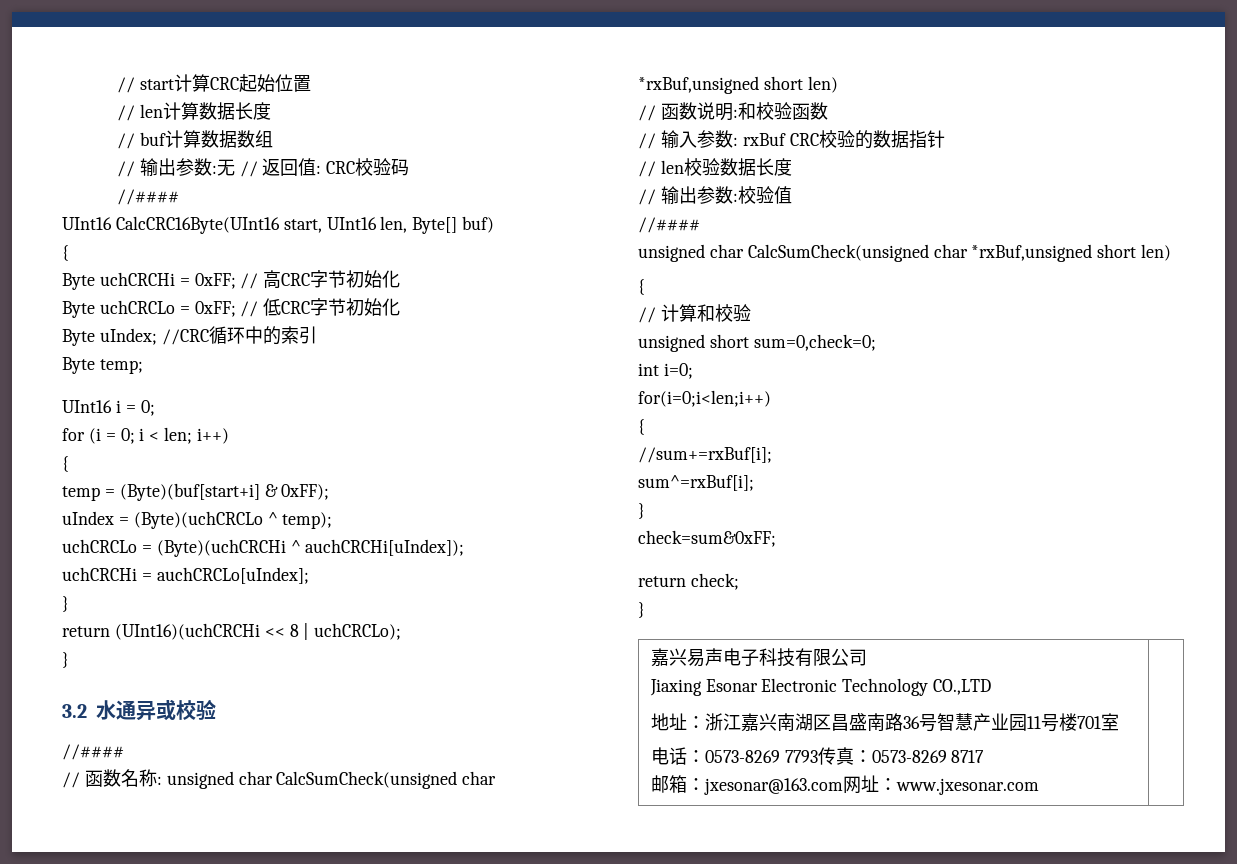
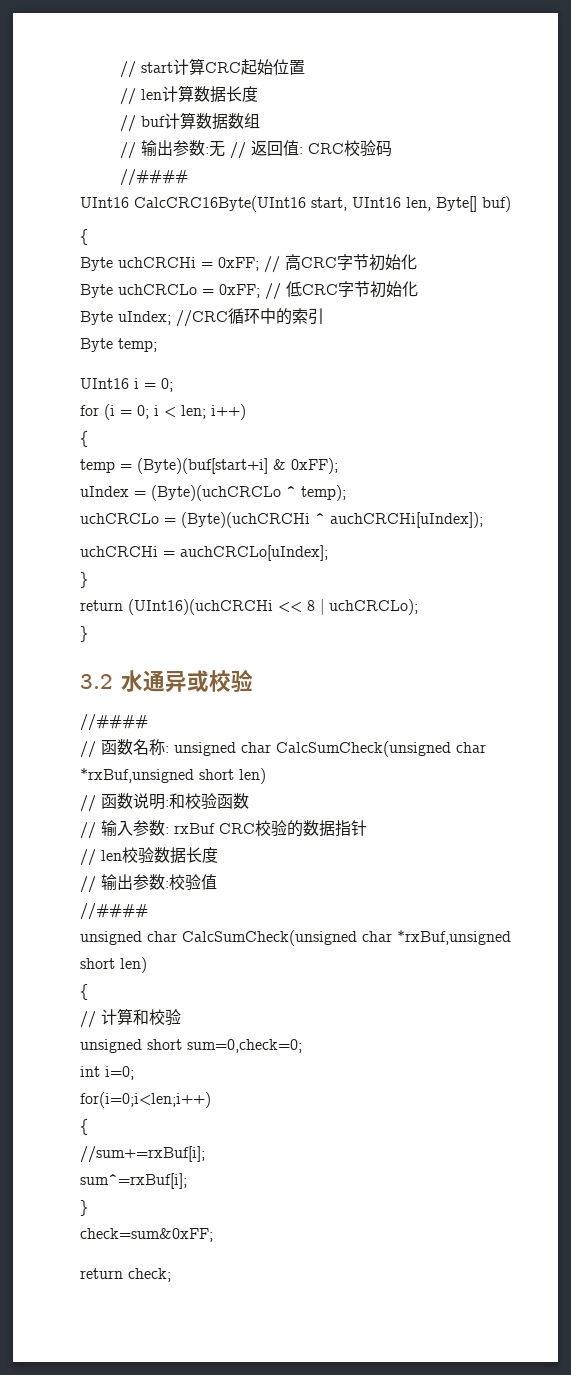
  return check;
- }
- 嘉兴易声电子科技有限公司
- Jiaxing Esonar Electronic Technology CO.,LTD
- 地址：浙江嘉兴南湖区昌盛南路36号智慧产业园11号楼701室
- 电话：0573-8269 7793传真：0573-8269 8717
- 邮箱：jxesonar@163.com网址：www.jxesonar.com |

